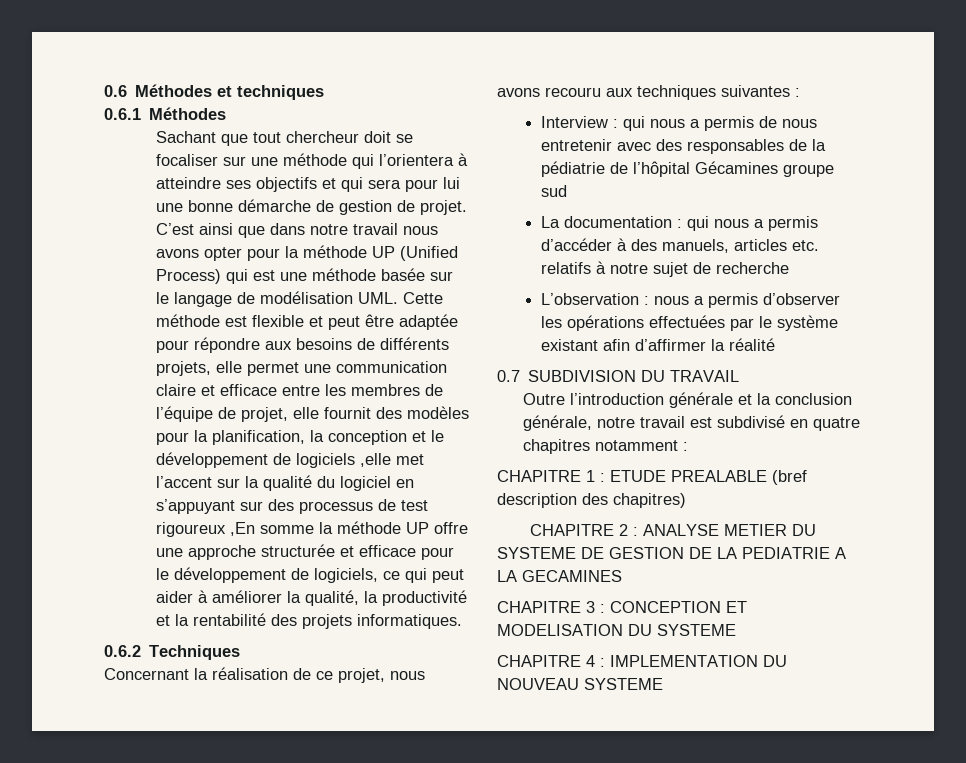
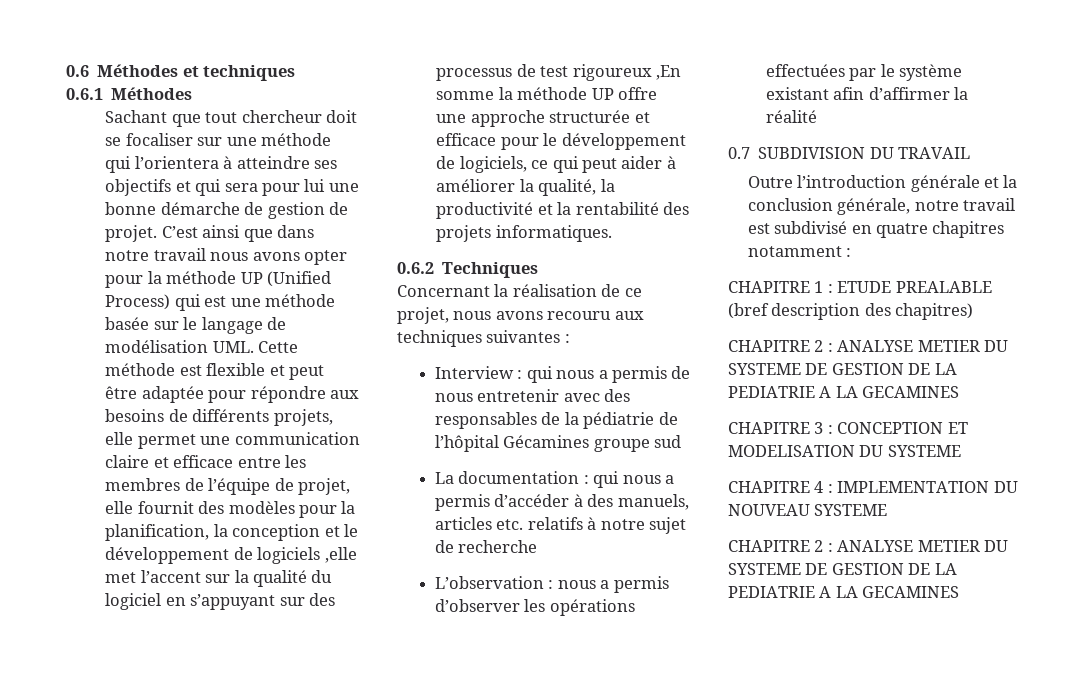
  CHAPITRE 4 : IMPLEMENTATION DU NOUVEAU SYSTEME
+ CHAPITRE 2 : ANALYSE METIER DU SYSTEME DE GESTION DE LA PEDIATRIE A LA GECAMINES

